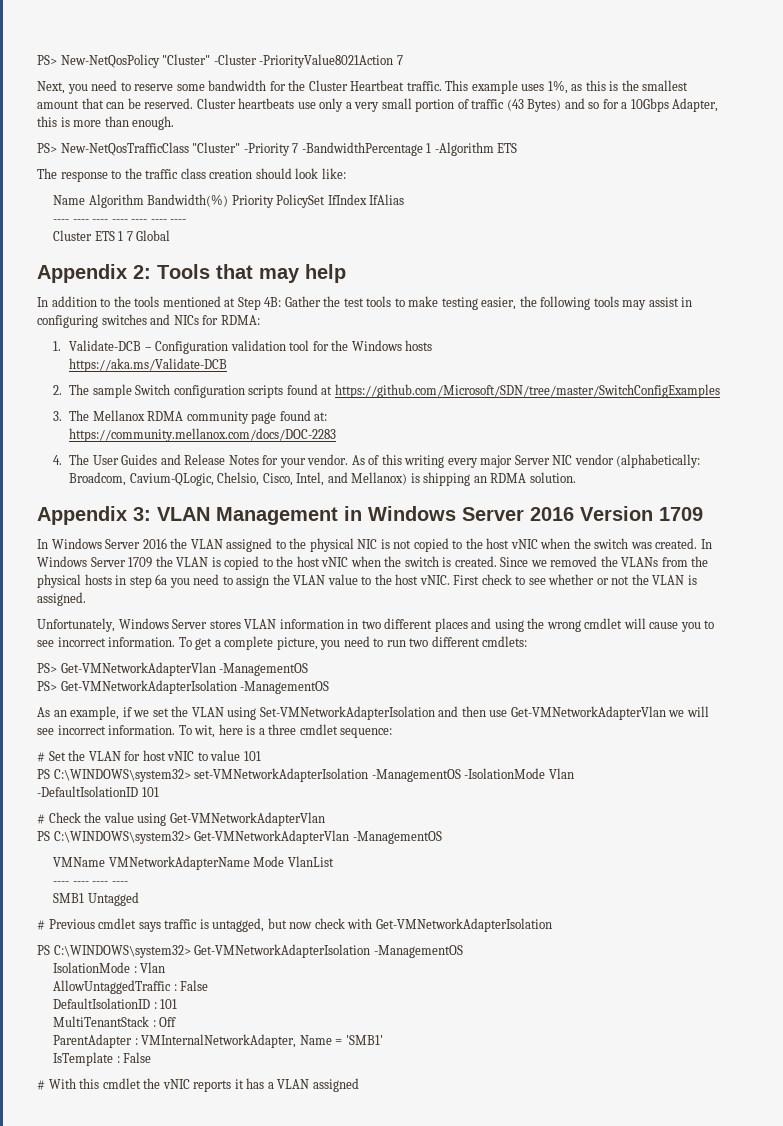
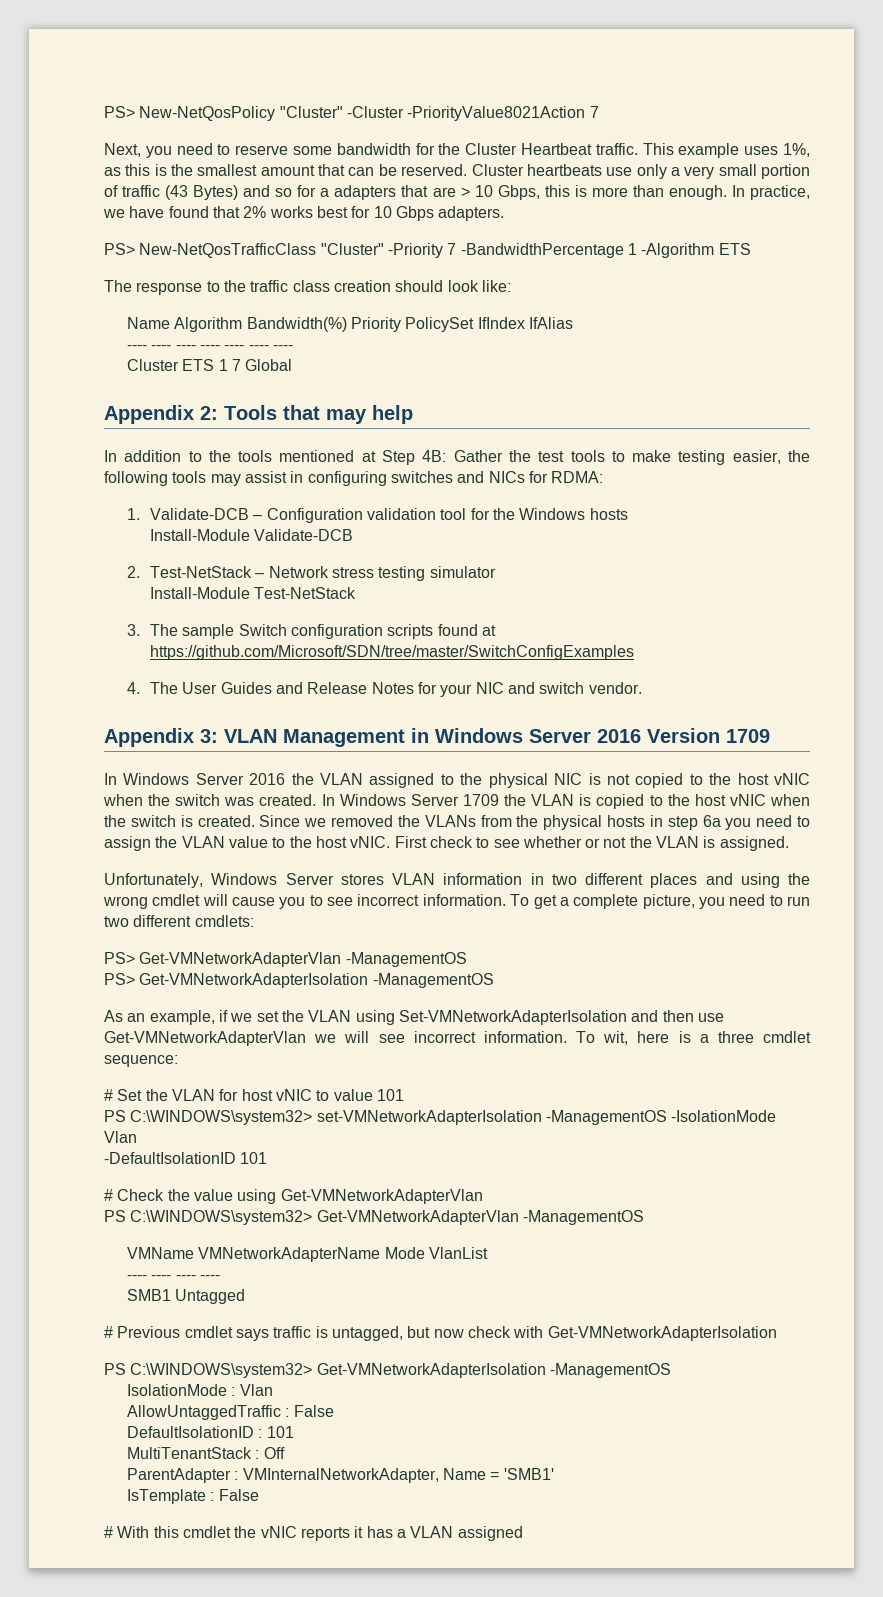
- Cluster heartbeats use only a very small portion of traffic (43 Bytes) and so for a 10Gbps Adapter, this is more than enough.
+ Cluster heartbeats use only a very small portion of traffic (43 Bytes) and so for a adapters that are > 10 Gbps, this is more than enough. In practice, we have found that 2% works best for 10 Gbps adapters.
- https://aka.ms/Validate-DCB
- 2. The sample Switch configuration scripts found at https://github.com/Microsoft/SDN/tree/master/SwitchConfigExamples
+ Install-Module Validate-DCB
+ 2. Test-NetStack – Network stress testing simulator
+ Install-Module Test-NetStack
+ 3. The sample Switch configuration scripts found at https://github.com/Microsoft/SDN/tree/master/SwitchConfigExamples
- 3. The Mellanox RDMA community page found at:
- https://community.mellanox.com/docs/DOC-2283
- 4. The User Guides and Release Notes for your vendor. As of this writing every major Server NIC vendor (alphabetically: Broadcom, Cavium-QLogic, Chelsio, Cisco, Intel, and Mellanox) is shipping an RDMA solution.
+ 4. The User Guides and Release Notes for your NIC and switch vendor.

